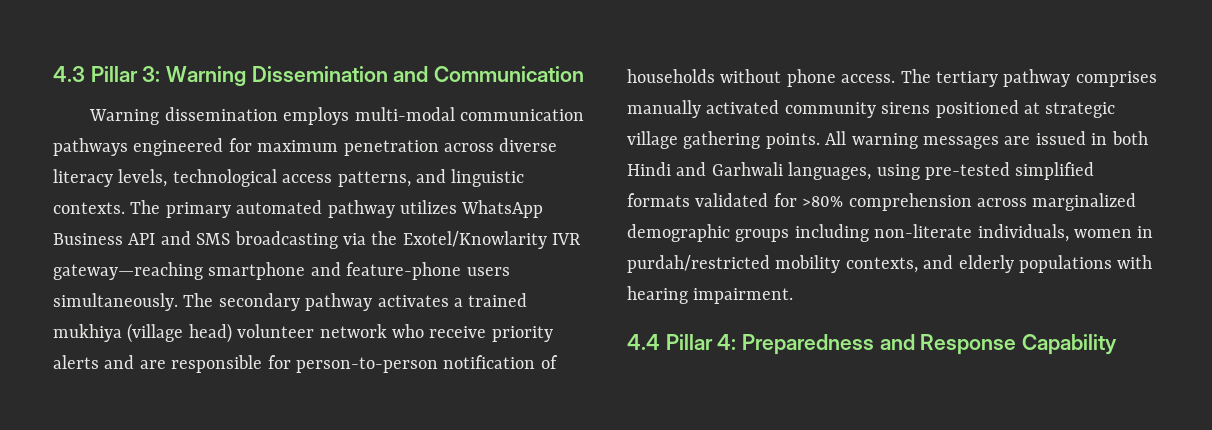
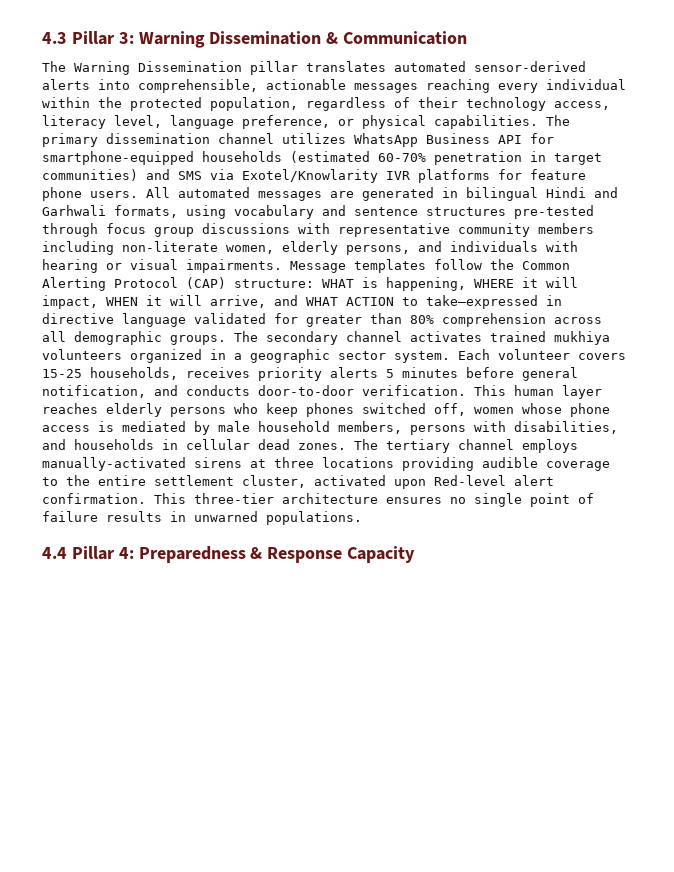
- 4.3 Pillar 3: Warning Dissemination and Communication
+ 4.3 Pillar 3: Warning Dissemination & Communication
- Warning dissemination employs multi-modal communication pathways engineered for maximum penetration across diverse literacy levels, technological access patterns, and linguistic contexts. The primary automated pathway utilizes WhatsApp Business API and SMS broadcasting via the Exotel/Knowlarity IVR gateway—reaching smartphone and feature-phone users simultaneously. The secondary pathway activates a trained mukhiya (village head) volunteer network who receive priority alerts and are responsible for person-to-person notification of households without phone access. The tertiary pathway comprises manually activated community sirens positioned at strategic village gathering points. All warning messages are issued in both Hindi and Garhwali languages, using pre-tested simplified formats validated for >80% comprehension across marginalized demographic groups including non-literate individuals, women in purdah/restricted mobility contexts, and elderly populations with hearing impairment.
+ The Warning Dissemination pillar translates automated sensor-derived alerts into comprehensible, actionable messages reaching every individual within the protected population, regardless of their technology access, literacy level, language preference, or physical capabilities. The primary dissemination channel utilizes WhatsApp Business API for smartphone-equipped households (estimated 60-70% penetration in target communities) and SMS via Exotel/Knowlarity IVR platforms for feature phone users. All automated messages are generated in bilingual Hindi and Garhwali formats, using vocabulary and sentence structures pre-tested through focus group discussions with representative community members including non-literate women, elderly persons, and individuals with hearing or visual impairments. Message templates follow the Common Alerting Protocol (CAP) structure: WHAT is happening, WHERE it will impact, WHEN it will arrive, and WHAT ACTION to take—expressed in directive language validated for greater than 80% comprehension across all demographic groups. The secondary channel activates trained mukhiya volunteers organized in a geographic sector system. Each volunteer covers 15-25 households, receives priority alerts 5 minutes before general notification, and conducts door-to-door verification. This human layer reaches elderly persons who keep phones switched off, women whose phone access is mediated by male household members, persons with disabilities, and households in cellular dead zones. The tertiary channel employs manually-activated sirens at three locations providing audible coverage to the entire settlement cluster, activated upon Red-level alert confirmation. This three-tier architecture ensures no single point of failure results in unwarned populations.
- 4.4 Pillar 4: Preparedness and Response Capability
+ 4.4 Pillar 4: Preparedness & Response Capacity

